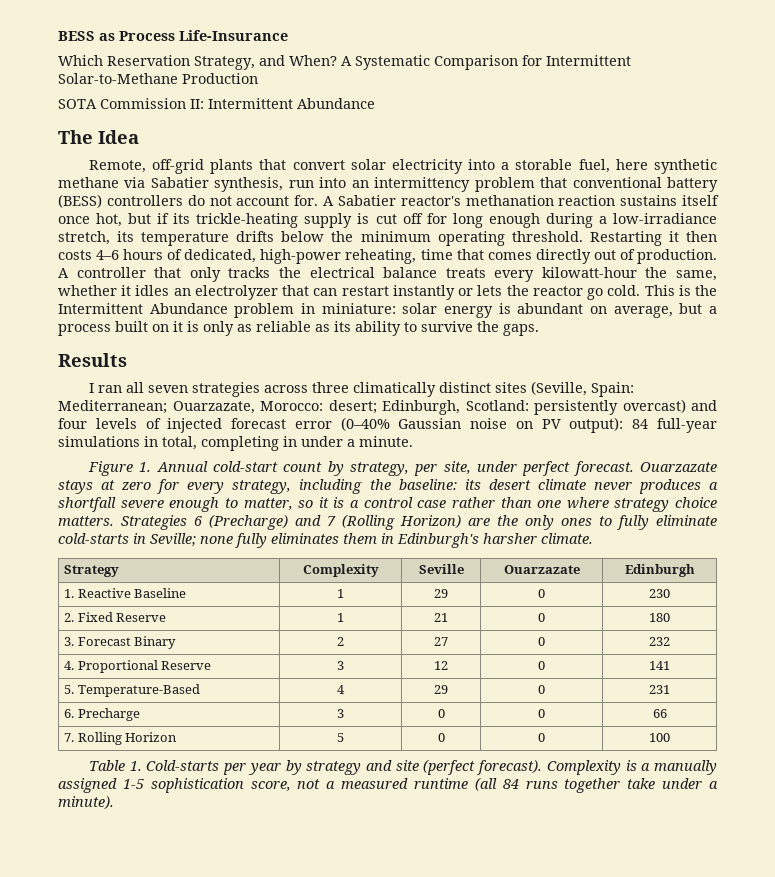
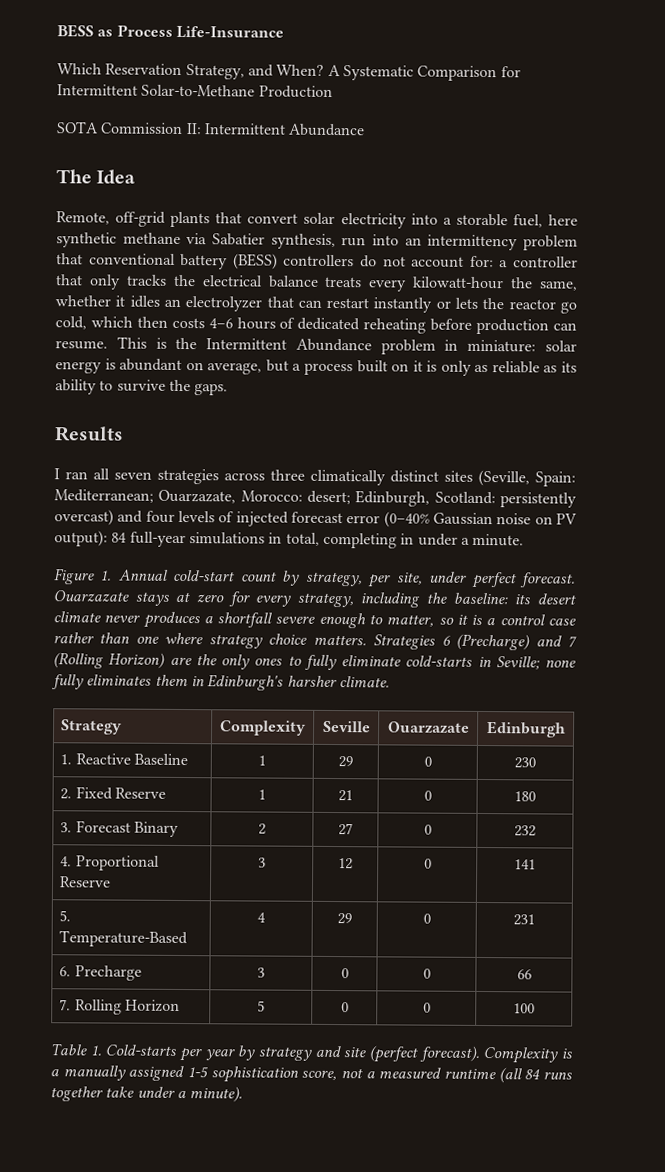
- Remote, off-grid plants that convert solar electricity into a storable fuel, here synthetic methane via Sabatier synthesis, run into an intermittency problem that conventional battery (BESS) controllers do not account for. A Sabatier reactor's methanation reaction sustains itself once hot, but if its trickle-heating supply is cut off for long enough during a low-irradiance stretch, its temperature drifts below the minimum operating threshold. Restarting it then costs 4–6 hours of dedicated, high-power reheating, time that comes directly out of production. A controller that only tracks the electrical balance treats every kilowatt-hour the same, whether it idles an electrolyzer that can restart instantly or lets the reactor go cold.
+ Remote, off-grid plants that convert solar electricity into a storable fuel, here synthetic methane via Sabatier synthesis, run into an intermittency problem that conventional battery (BESS) controllers do not account for: a controller that only tracks the electrical balance treats every kilowatt-hour the same, whether it idles an electrolyzer that can restart instantly or lets the reactor go cold, which then costs 4–6 hours of dedicated reheating before production can resume.

